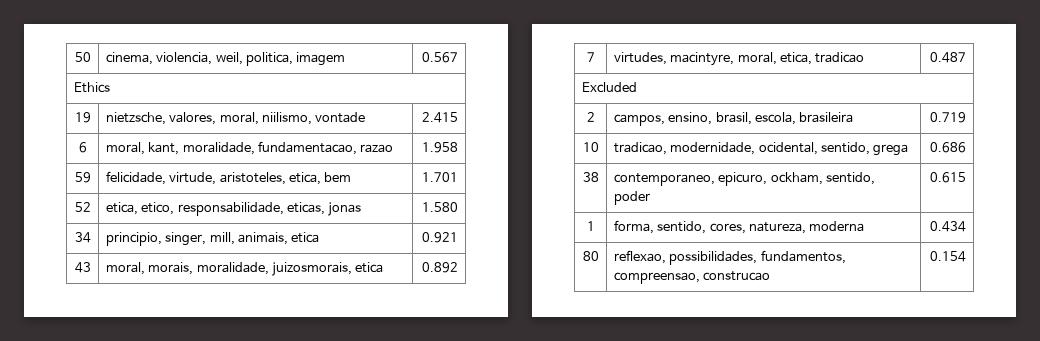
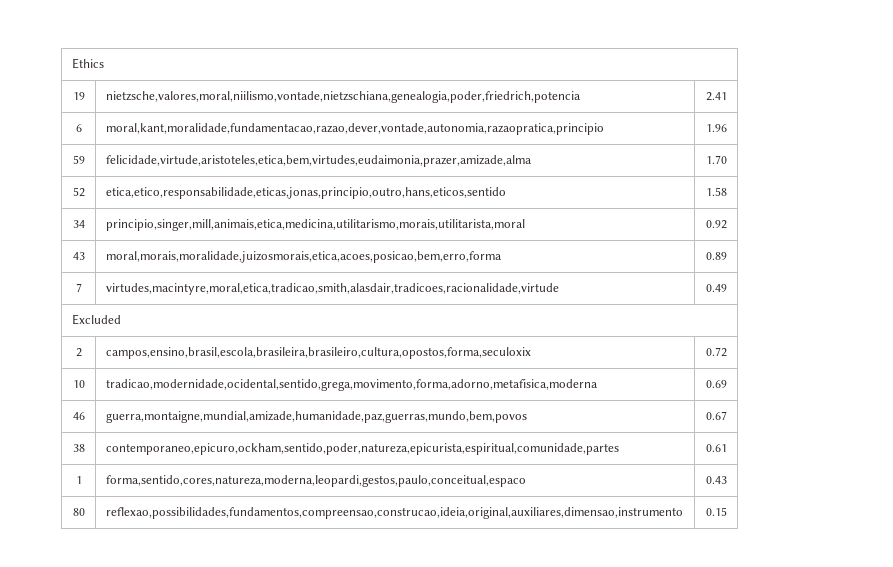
- 50 | cinema, violencia, weil, politica, imagem | 0.567
  Ethics
- 19 | nietzsche, valores, moral, niilismo, vontade | 2.415
- 6 | moral, kant, moralidade, fundamentacao, razao | 1.958
- 59 | felicidade, virtude, aristoteles, etica, bem | 1.701
- 52 | etica, etico, responsabilidade, eticas, jonas | 1.580
- 34 | principio, singer, mill, animais, etica | 0.921
- 43 | moral, morais, moralidade, juizosmorais, etica | 0.892
- 7 | virtudes, macintyre, moral, etica, tradicao | 0.487
+ 19 | nietzsche,valores,moral,niilismo,vontade,nietzschiana,genealogia,poder,friedrich,potencia | 2.41
+ 6 | moral,kant,moralidade,fundamentacao,razao,dever,vontade,autonomia,razaopratica,principio | 1.96
+ 59 | felicidade,virtude,aristoteles,etica,bem,virtudes,eudaimonia,prazer,amizade,alma | 1.70
+ 52 | etica,etico,responsabilidade,eticas,jonas,principio,outro,hans,eticos,sentido | 1.58
+ 34 | principio,singer,mill,animais,etica,medicina,utilitarismo,morais,utilitarista,moral | 0.92
+ 43 | moral,morais,moralidade,juizosmorais,etica,acoes,posicao,bem,erro,forma | 0.89
+ 7 | virtudes,macintyre,moral,etica,tradicao,smith,alasdair,tradicoes,racionalidade,virtude | 0.49
  Excluded
- 2 | campos, ensino, brasil, escola, brasileira | 0.719
- 10 | tradicao, modernidade, ocidental, sentido, grega | 0.686
- 38 | contemporaneo, epicuro, ockham, sentido, poder | 0.615
- 1 | forma, sentido, cores, natureza, moderna | 0.434
- 80 | reflexao, possibilidades, fundamentos, compreensao, construcao | 0.154
+ 2 | campos,ensino,brasil,escola,brasileira,brasileiro,cultura,opostos,forma,seculoxix | 0.72
+ 10 | tradicao,modernidade,ocidental,sentido,grega,movimento,forma,adorno,metafisica,moderna | 0.69
+ 46 | guerra,montaigne,mundial,amizade,humanidade,paz,guerras,mundo,bem,povos | 0.67
+ 38 | contemporaneo,epicuro,ockham,sentido,poder,natureza,epicurista,espiritual,comunidade,partes | 0.61
+ 1 | forma,sentido,cores,natureza,moderna,leopardi,gestos,paulo,conceitual,espaco | 0.43
+ 80 | reflexao,possibilidades,fundamentos,compreensao,construcao,ideia,original,auxiliares,dimensao,instrumento | 0.15

